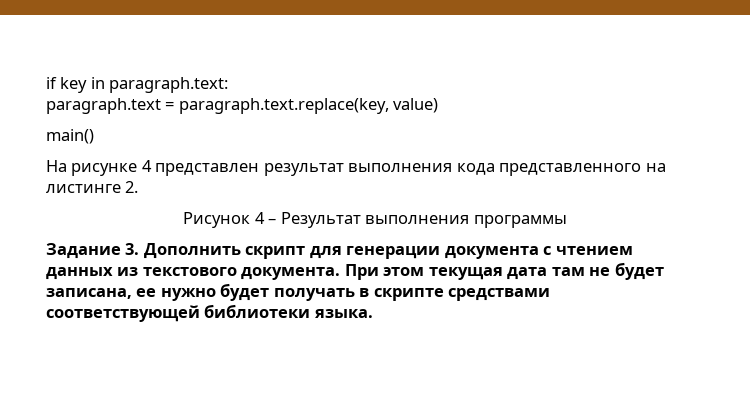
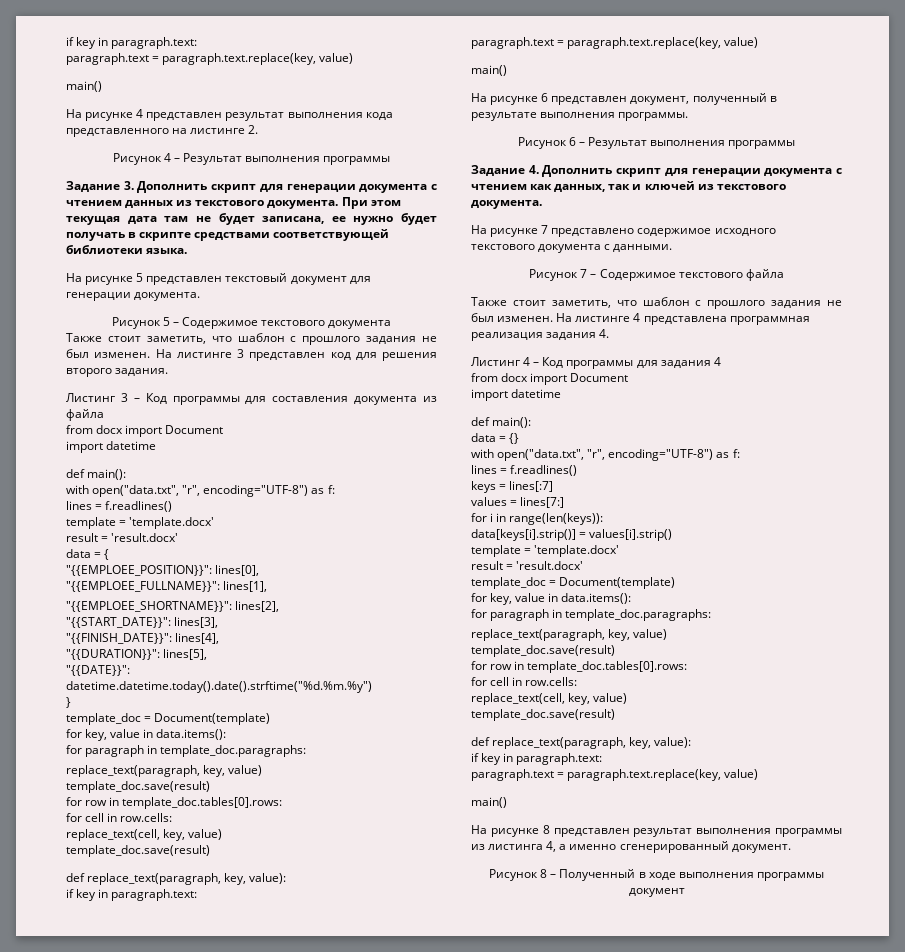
+ На рисунке 5 представлен текстовый документ для генерации документа.
+ Рисунок 5 – Содержимое текстового документа
+ Также стоит заметить, что шаблон с прошлого задания не был изменен. На листинге 3 представлен код для решения второго задания.
+ Листинг 3 – Код программы для составления документа из файла
+ from docx import Document
+ import datetime
+ def main():
+ with open("data.txt", "r", encoding="UTF-8") as f:
+ lines = f.readlines()
+ template = 'template.docx'
+ result = 'result.docx'
+ data = {
+ "{{EMPLOEE_POSITION}}": lines[0],
+ "{{EMPLOEE_FULLNAME}}": lines[1],
+ "{{EMPLOEE_SHORTNAME}}": lines[2],
+ "{{START_DATE}}": lines[3],
+ "{{FINISH_DATE}}": lines[4],
+ "{{DURATION}}": lines[5],
+ "{{DATE}}": datetime.datetime.today().date().strftime("%d.%m.%y")
+ }
+ template_doc = Document(template)
+ for key, value in data.items():
+ for paragraph in template_doc.paragraphs:
+ replace_text(paragraph, key, value)
+ template_doc.save(result)
+ for row in template_doc.tables[0].rows:
+ for cell in row.cells:
+ replace_text(cell, key, value)
+ template_doc.save(result)
+ def replace_text(paragraph, key, value):
+ if key in paragraph.text:
+ paragraph.text = paragraph.text.replace(key, value)
+ main()
+ На рисунке 6 представлен документ, полученный в результате выполнения программы.
+ Рисунок 6 – Результат выполнения программы
+ Задание 4. Дополнить скрипт для генерации документа с чтением как данных, так и ключей из текстового документа.
+ На рисунке 7 представлено содержимое исходного текстового документа с данными.
+ Рисунок 7 – Содержимое текстового файла
+ Также стоит заметить, что шаблон с прошлого задания не был изменен. На листинге 4 представлена программная реализация задания 4.
+ Листинг 4 – Код программы для задания 4
+ from docx import Document
+ import datetime
+ def main():
+ data = {}
+ with open("data.txt", "r", encoding="UTF-8") as f:
+ lines = f.readlines()
+ keys = lines[:7]
+ values = lines[7:]
+ for i in range(len(keys)):
+ data[keys[i].strip()] = values[i].strip()
+ template = 'template.docx'
+ result = 'result.docx'
+ template_doc = Document(template)
+ for key, value in data.items():
+ for paragraph in template_doc.paragraphs:
+ replace_text(paragraph, key, value)
+ template_doc.save(result)
+ for row in template_doc.tables[0].rows:
+ for cell in row.cells:
+ replace_text(cell, key, value)
+ template_doc.save(result)
+ def replace_text(paragraph, key, value):
+ if key in paragraph.text:
+ paragraph.text = paragraph.text.replace(key, value)
+ main()
+ На рисунке 8 представлен результат выполнения программы из листинга 4, а именно сгенерированный документ.
+ Рисунок 8 – Полученный в ходе выполнения программы документ

